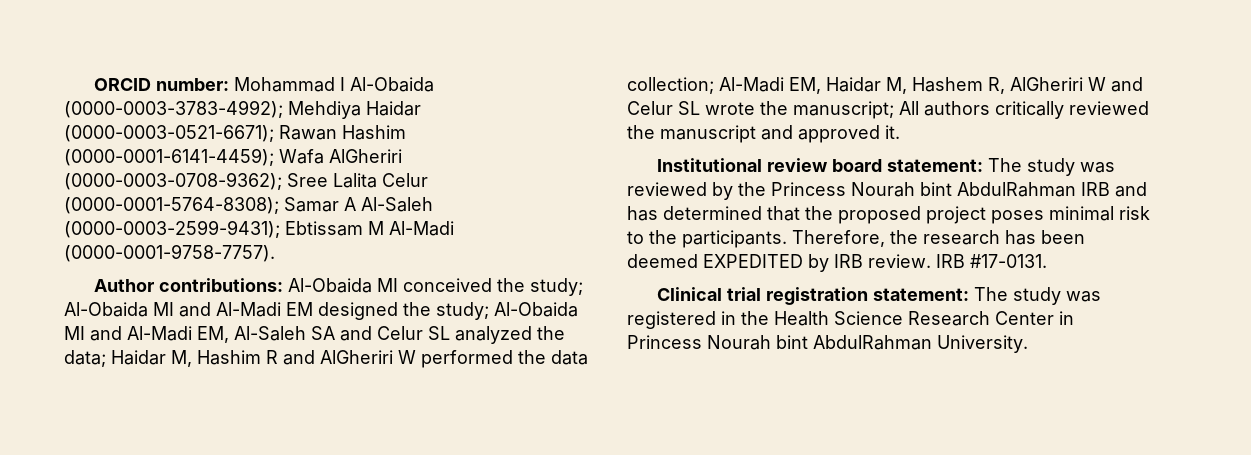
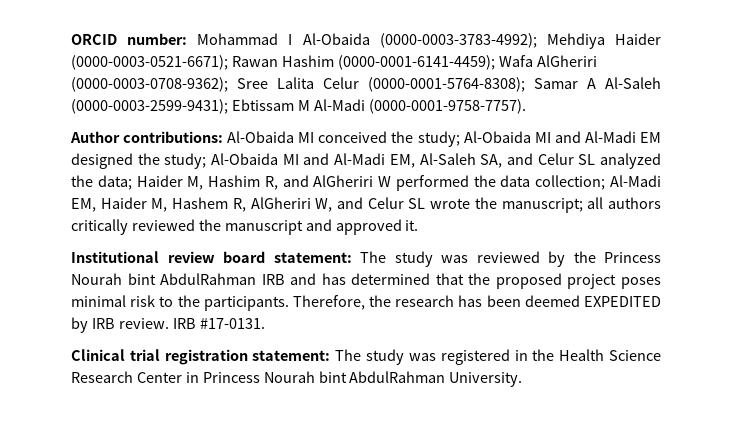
- ORCID number: Mohammad I Al-Obaida (0000-0003-3783-4992); Mehdiya Haidar (0000-0003-0521-6671); Rawan Hashim (0000-0001-6141-4459); Wafa AlGheriri (0000-0003-0708-9362); Sree Lalita Celur (0000-0001-5764-8308); Samar A Al-Saleh (0000-0003-2599-9431); Ebtissam M Al-Madi (0000-0001-9758-7757).
+ ORCID number: Mohammad I Al-Obaida (0000-0003-3783-4992); Mehdiya Haider (0000-0003-0521-6671); Rawan Hashim (0000-0001-6141-4459); Wafa AlGheriri (0000-0003-0708-9362); Sree Lalita Celur (0000-0001-5764-8308); Samar A Al-Saleh (0000-0003-2599-9431); Ebtissam M Al-Madi (0000-0001-9758-7757).
- Author contributions: Al-Obaida MI conceived the study; Al-Obaida MI and Al-Madi EM designed the study; Al-Obaida MI and Al-Madi EM, Al-Saleh SA and Celur SL analyzed the data; Haidar M, Hashim R and AlGheriri W performed the data collection; Al-Madi EM, Haidar M, Hashem R, AlGheriri W and Celur SL wrote the manuscript; All authors critically reviewed the manuscript and approved it.
+ Author contributions: Al-Obaida MI conceived the study; Al-Obaida MI and Al-Madi EM designed the study; Al-Obaida MI and Al-Madi EM, Al-Saleh SA, and Celur SL analyzed the data; Haider M, Hashim R, and AlGheriri W performed the data collection; Al-Madi EM, Haider M, Hashem R, AlGheriri W, and Celur SL wrote the manuscript; all authors critically reviewed the manuscript and approved it.

